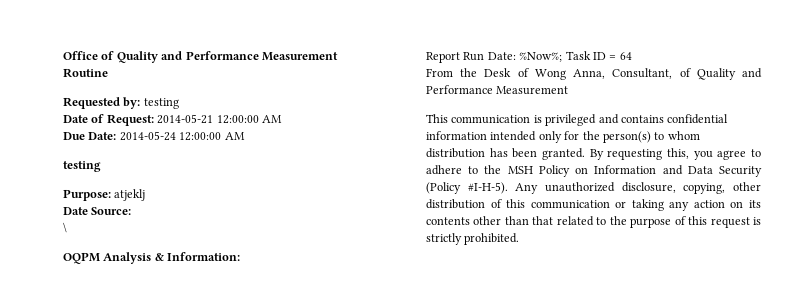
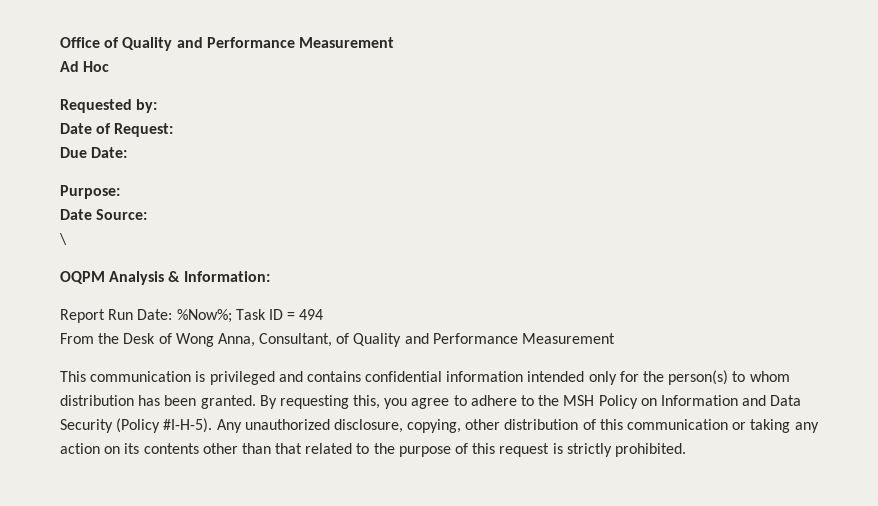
- Routine
+ Ad Hoc
- Requested by: testing
+ Requested by:
- Date of Request: 2014-05-21 12:00:00 AM
+ Date of Request:
- Due Date: 2014-05-24 12:00:00 AM
- testing
+ Due Date:
- Purpose: atjeklj
+ Purpose:
- Report Run Date: %Now%; Task ID = 64
+ Report Run Date: %Now%; Task ID = 494

